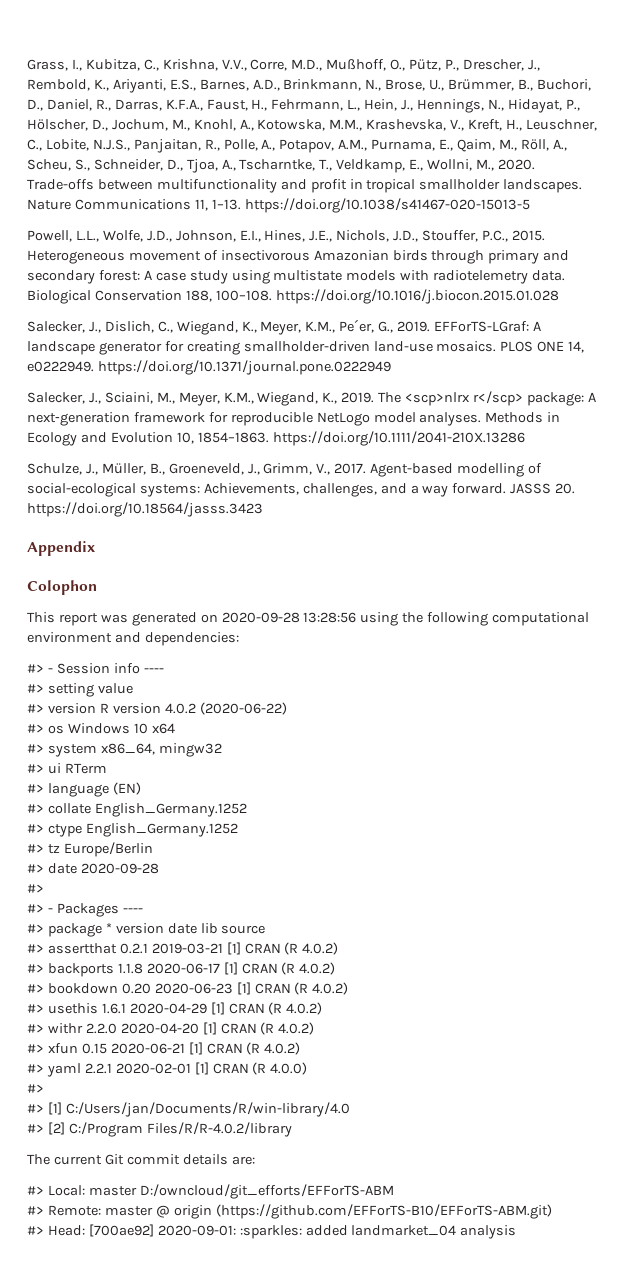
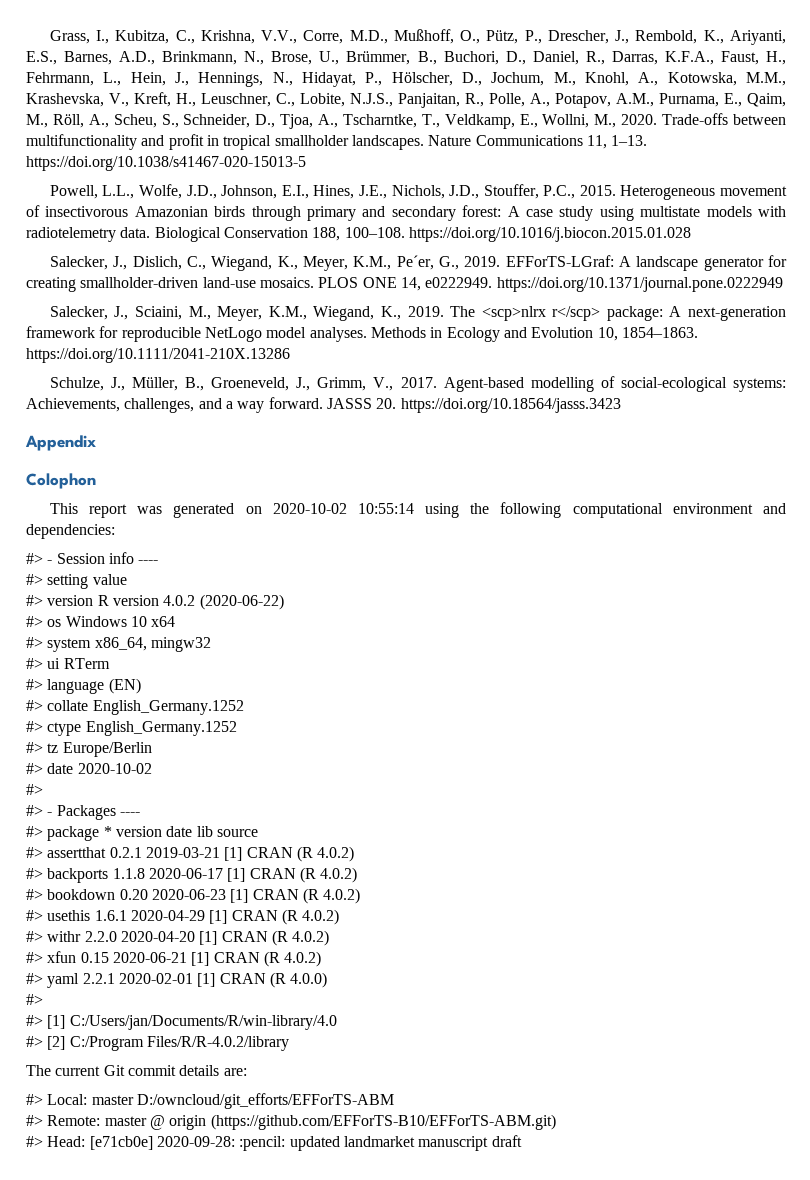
- This report was generated on 2020-09-28 13:28:56 using the following computational environment and dependencies:
+ This report was generated on 2020-10-02 10:55:14 using the following computational environment and dependencies:
- #> date 2020-09-28
+ #> date 2020-10-02
- #> Head: [700ae92] 2020-09-01: :sparkles: added landmarket_04 analysis
+ #> Head: [e71cb0e] 2020-09-28: :pencil: updated landmarket manuscript draft

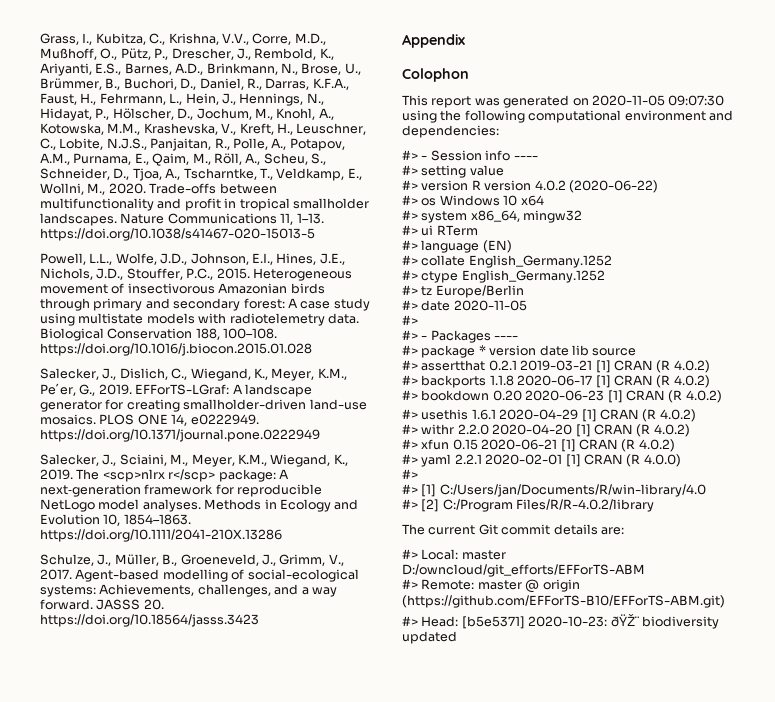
- This report was generated on 2020-10-02 10:55:14 using the following computational environment and dependencies:
+ This report was generated on 2020-11-05 09:07:30 using the following computational environment and dependencies:
- #> date 2020-10-02
+ #> date 2020-11-05
- #> Head: [e71cb0e] 2020-09-28: :pencil: updated landmarket manuscript draft
+ #> Head: [b5e5371] 2020-10-23: ðŸŽ¨ biodiversity updated

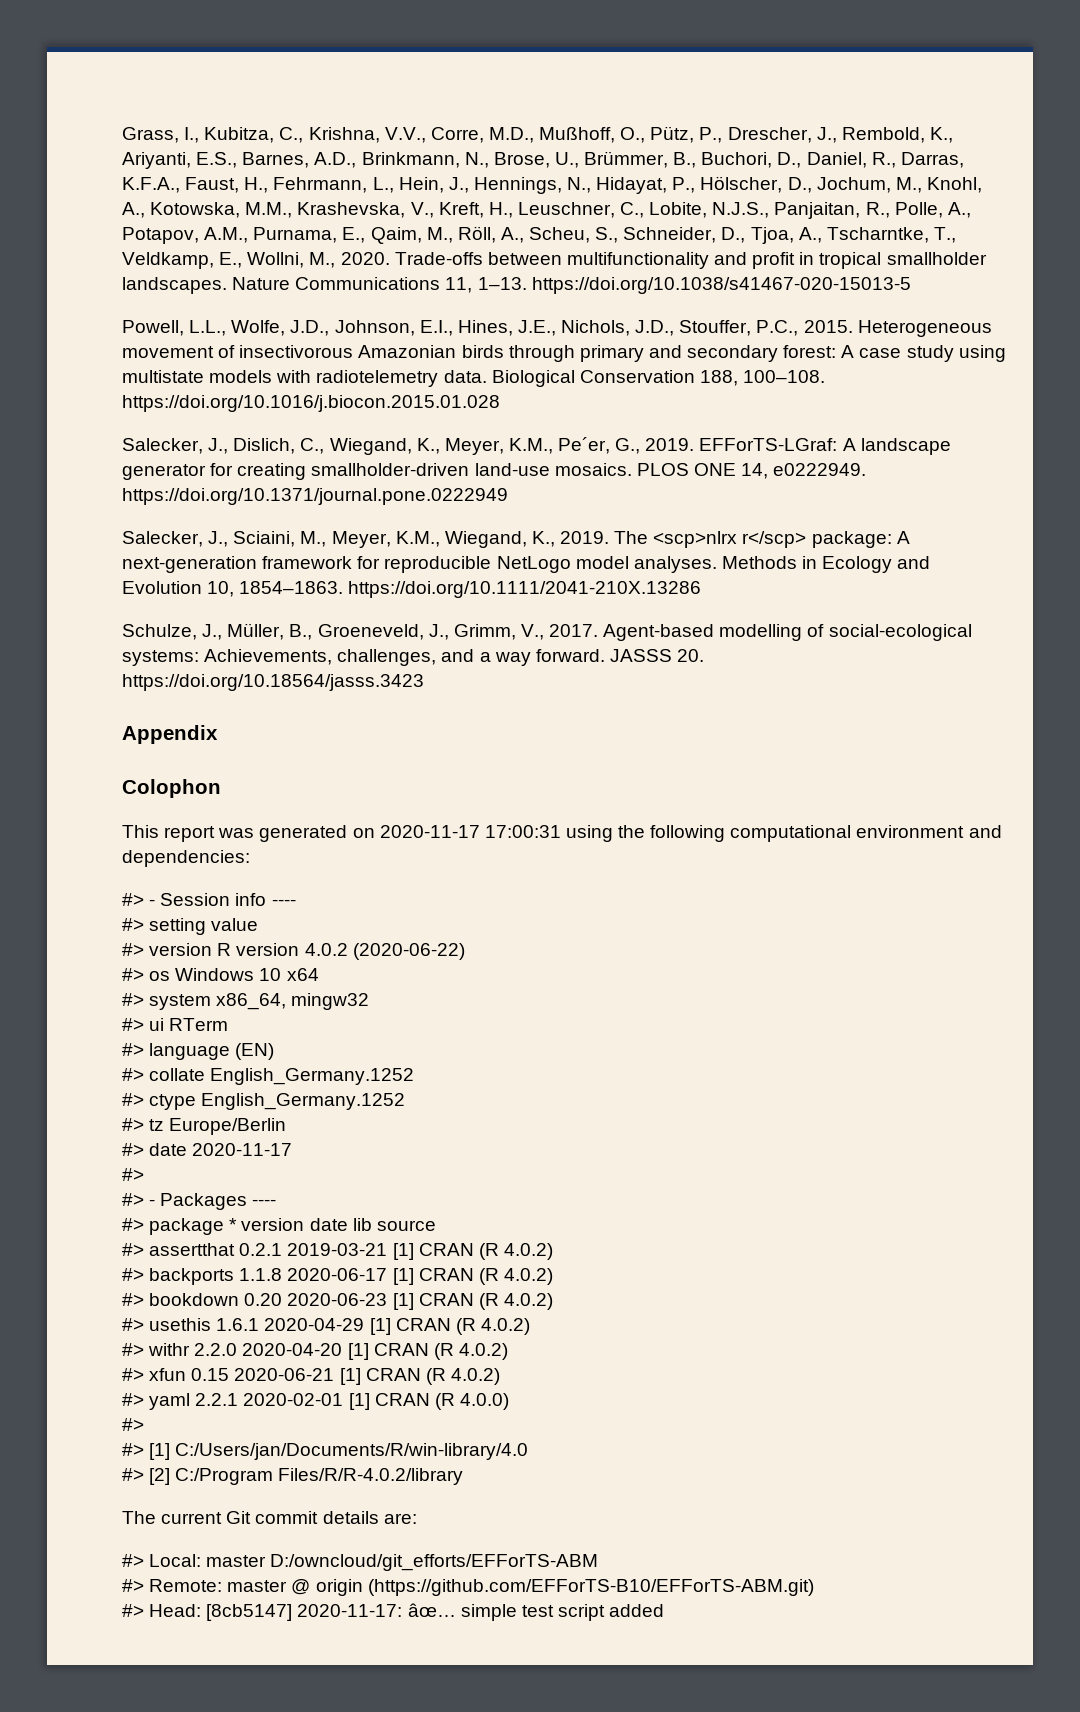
- This report was generated on 2020-11-05 09:07:30 using the following computational environment and dependencies:
+ This report was generated on 2020-11-17 17:00:31 using the following computational environment and dependencies:
- #> date 2020-11-05
+ #> date 2020-11-17
- #> Head: [b5e5371] 2020-10-23: ðŸŽ¨ biodiversity updated
+ #> Head: [8cb5147] 2020-11-17: âœ… simple test script added

